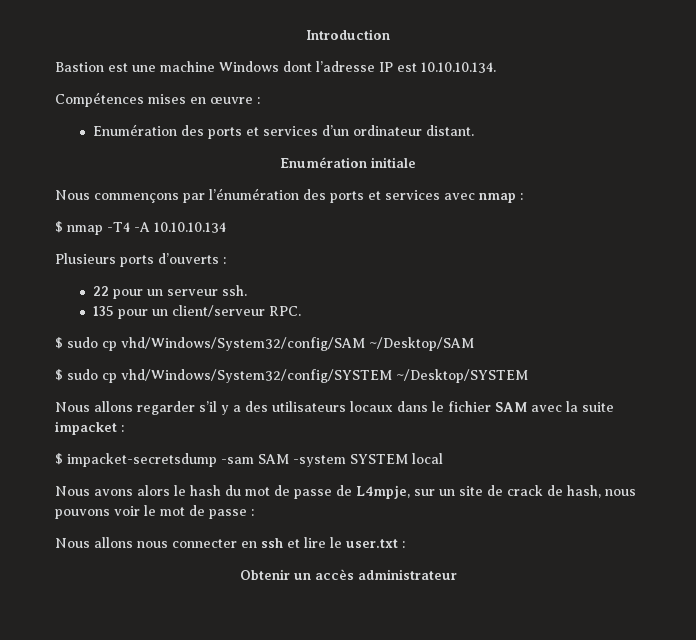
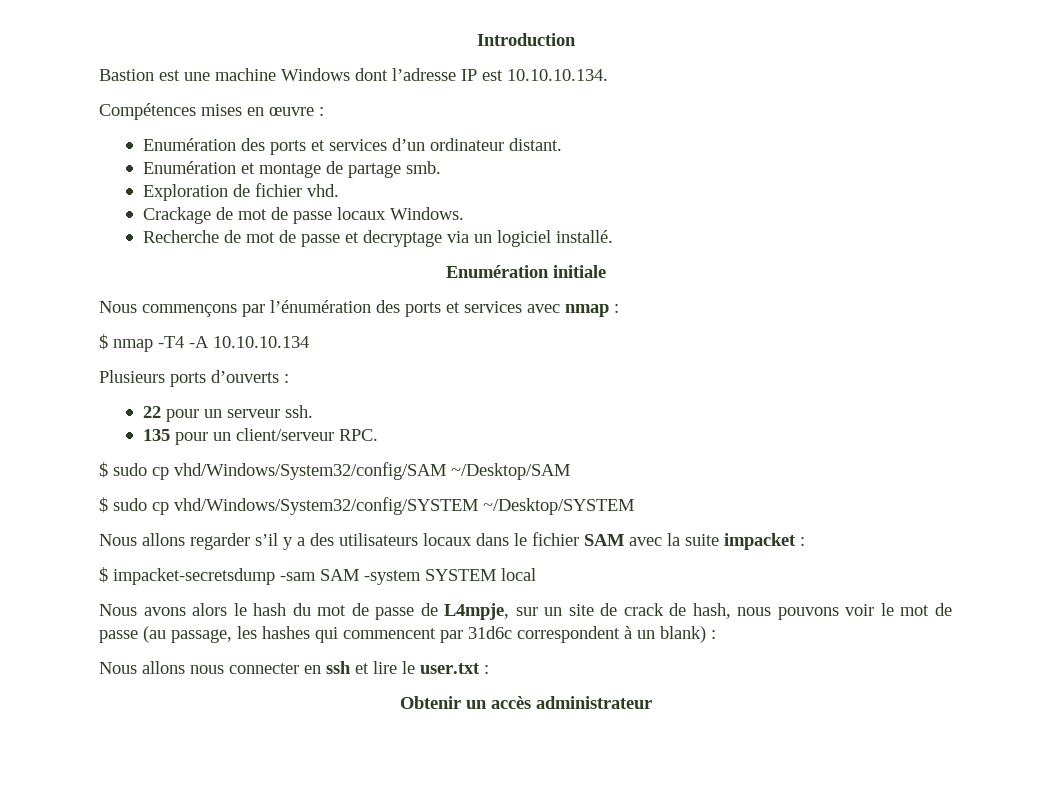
+ Enumération et montage de partage smb.
+ Exploration de fichier vhd.
+ Crackage de mot de passe locaux Windows.
+ Recherche de mot de passe et decryptage via un logiciel installé.
- Nous avons alors le hash du mot de passe de L4mpje, sur un site de crack de hash, nous pouvons voir le mot de passe :
+ Nous avons alors le hash du mot de passe de L4mpje, sur un site de crack de hash, nous pouvons voir le mot de passe (au passage, les hashes qui commencent par 31d6c correspondent à un blank) :

